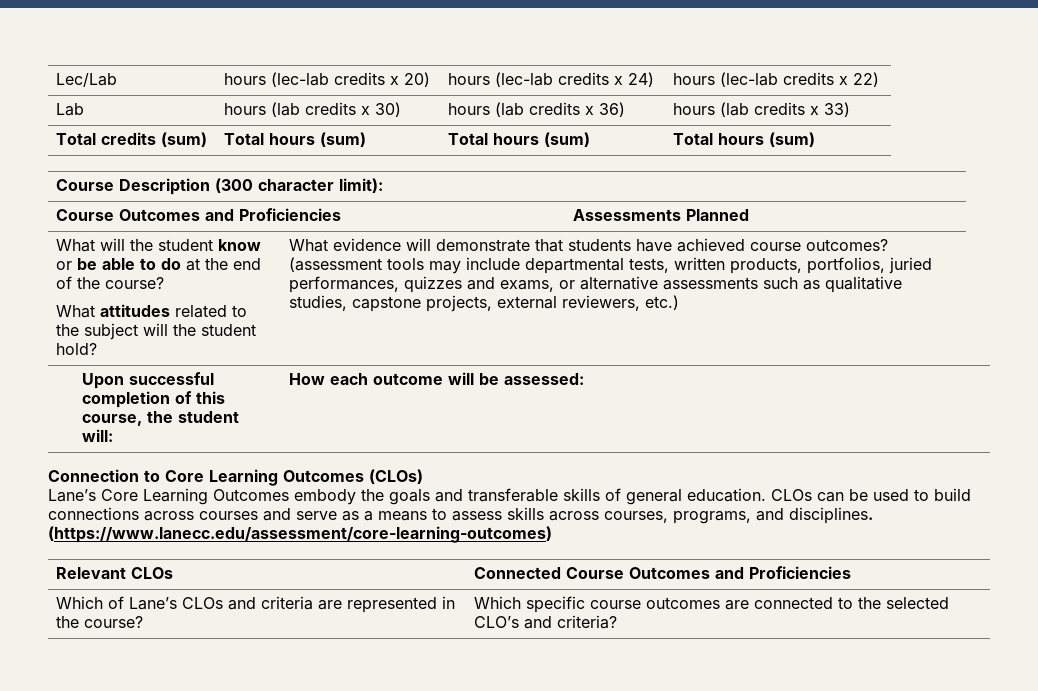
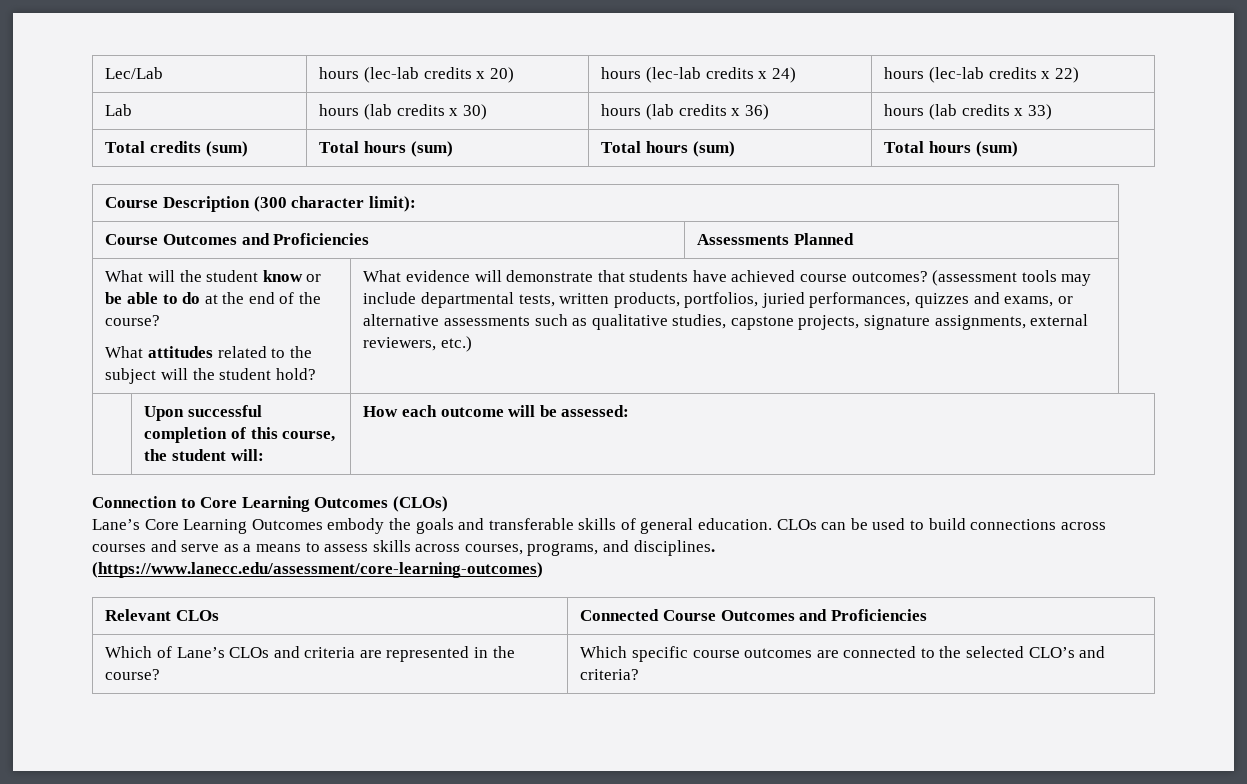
- (assessment tools may include departmental tests, written products, portfolios, juried performances, quizzes and exams, or alternative assessments such as qualitative studies, capstone projects, external reviewers, etc.)
+ (assessment tools may include departmental tests, written products, portfolios, juried performances, quizzes and exams, or alternative assessments such as qualitative studies, capstone projects, signature assignments, external reviewers, etc.)

